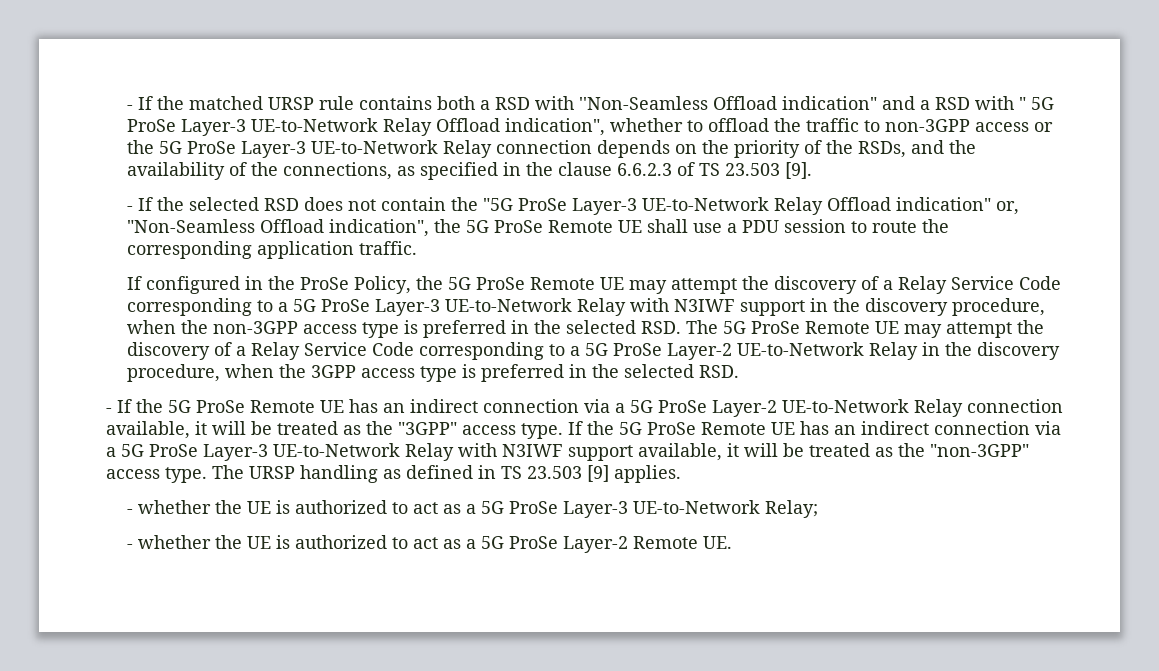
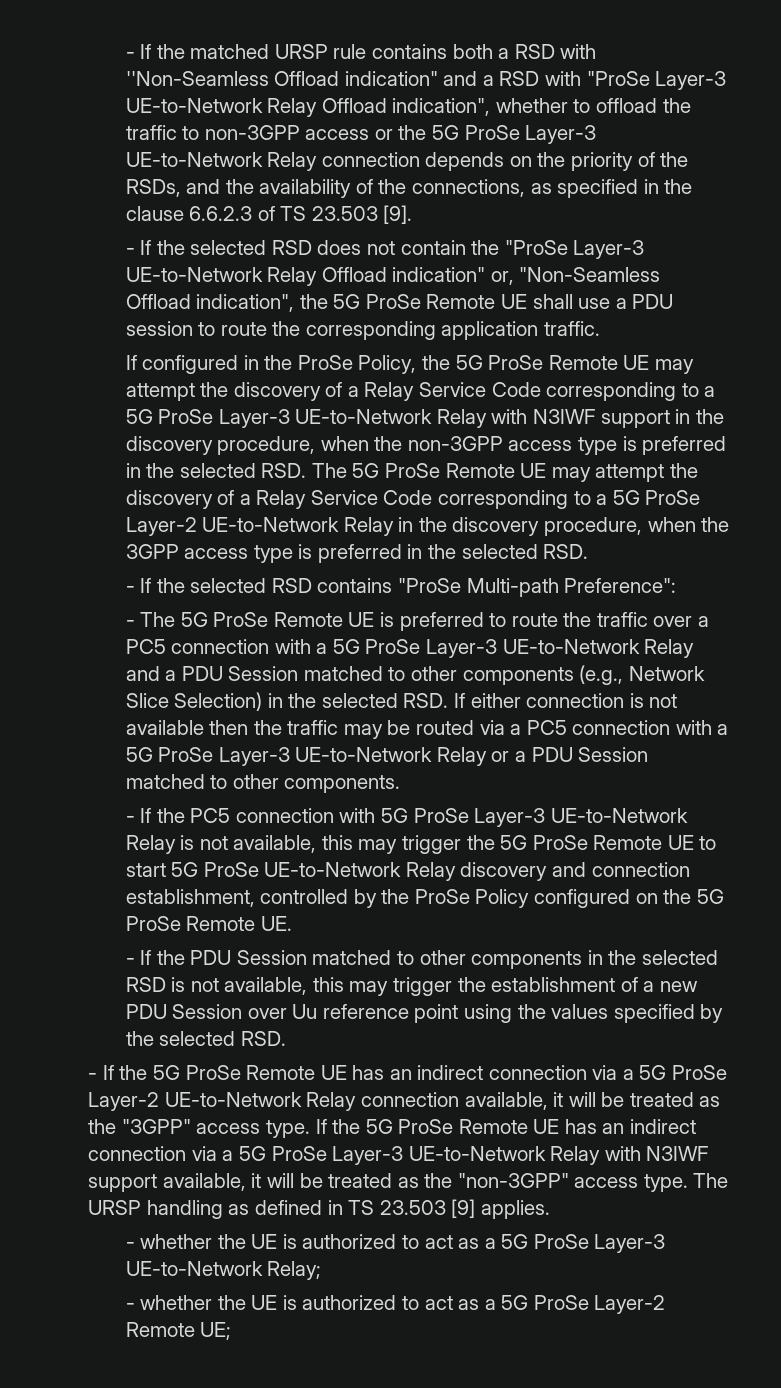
- - If the matched URSP rule contains both a RSD with ''Non-Seamless Offload indication" and a RSD with " 5G ProSe Layer-3 UE-to-Network Relay Offload indication", whether to offload the traffic to non-3GPP access or the 5G ProSe Layer-3 UE-to-Network Relay connection depends on the priority of the RSDs, and the availability of the connections, as specified in the clause 6.6.2.3 of TS 23.503 [9].
+ - If the matched URSP rule contains both a RSD with ''Non-Seamless Offload indication" and a RSD with "ProSe Layer-3 UE-to-Network Relay Offload indication", whether to offload the traffic to non-3GPP access or the 5G ProSe Layer-3 UE-to-Network Relay connection depends on the priority of the RSDs, and the availability of the connections, as specified in the clause 6.6.2.3 of TS 23.503 [9].
- - If the selected RSD does not contain the "5G ProSe Layer-3 UE-to-Network Relay Offload indication" or, "Non-Seamless Offload indication", the 5G ProSe Remote UE shall use a PDU session to route the corresponding application traffic.
+ - If the selected RSD does not contain the "ProSe Layer-3 UE-to-Network Relay Offload indication" or, "Non-Seamless Offload indication", the 5G ProSe Remote UE shall use a PDU session to route the corresponding application traffic.
+ - If the selected RSD contains "ProSe Multi-path Preference":
+ - The 5G ProSe Remote UE is preferred to route the traffic over a PC5 connection with a 5G ProSe Layer-3 UE-to-Network Relay and a PDU Session matched to other components (e.g., Network Slice Selection) in the selected RSD. If either connection is not available then the traffic may be routed via a PC5 connection with a 5G ProSe Layer-3 UE-to-Network Relay or a PDU Session matched to other components.
+ - If the PC5 connection with 5G ProSe Layer-3 UE-to-Network Relay is not available, this may trigger the 5G ProSe Remote UE to start 5G ProSe UE-to-Network Relay discovery and connection establishment, controlled by the ProSe Policy configured on the 5G ProSe Remote UE.
+ - If the PDU Session matched to other components in the selected RSD is not available, this may trigger the establishment of a new PDU Session over Uu reference point using the values specified by the selected RSD.
- - whether the UE is authorized to act as a 5G ProSe Layer-2 Remote UE.
+ - whether the UE is authorized to act as a 5G ProSe Layer-2 Remote UE;

